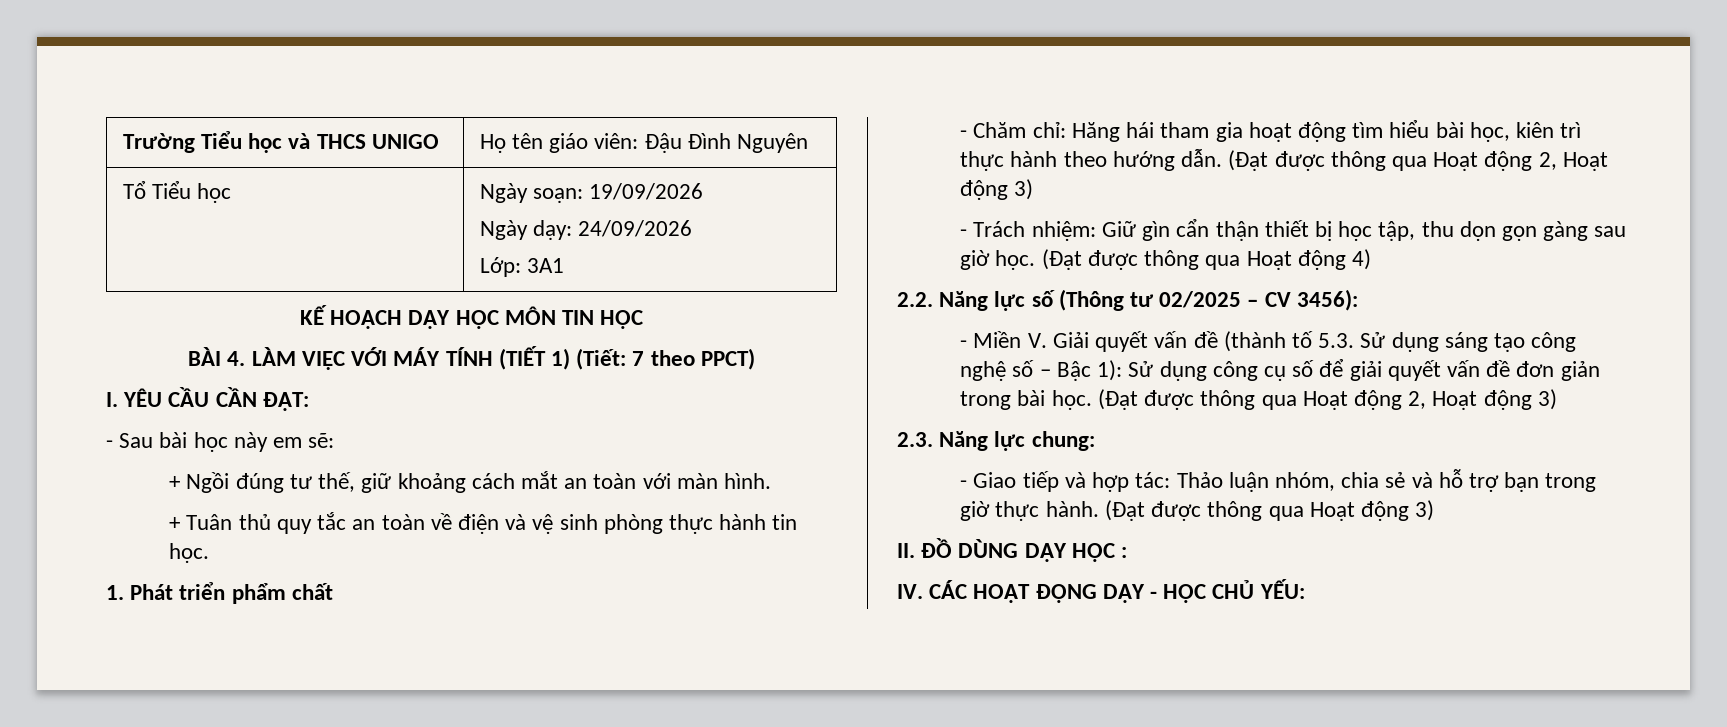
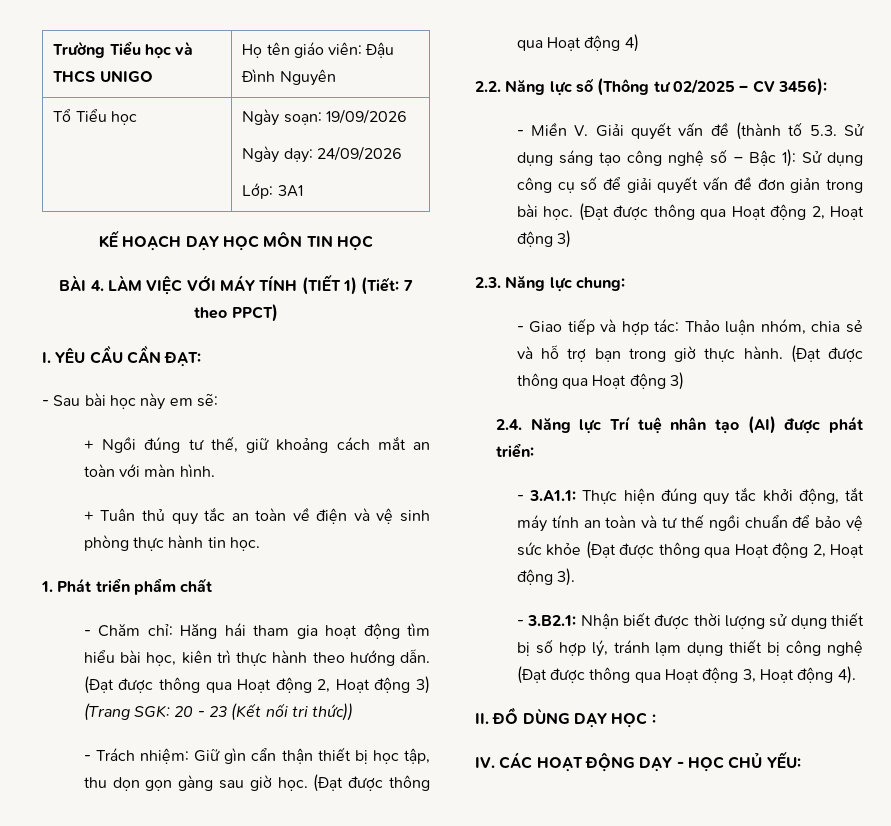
- - Chăm chỉ: Hăng hái tham gia hoạt động tìm hiểu bài học, kiên trì thực hành theo hướng dẫn. (Đạt được thông qua Hoạt động 2, Hoạt động 3)
+ - Chăm chỉ: Hăng hái tham gia hoạt động tìm hiểu bài học, kiên trì thực hành theo hướng dẫn. (Đạt được thông qua Hoạt động 2, Hoạt động 3) (Trang SGK: 20 - 23 (Kết nối tri thức))
+ 2.4. Năng lực Trí tuệ nhân tạo (AI) được phát triển:
+ - 3.A1.1: Thực hiện đúng quy tắc khởi động, tắt máy tính an toàn và tư thế ngồi chuẩn để bảo vệ sức khỏe (Đạt được thông qua Hoạt động 2, Hoạt động 3).
+ - 3.B2.1: Nhận biết được thời lượng sử dụng thiết bị số hợp lý, tránh lạm dụng thiết bị công nghệ (Đạt được thông qua Hoạt động 3, Hoạt động 4).

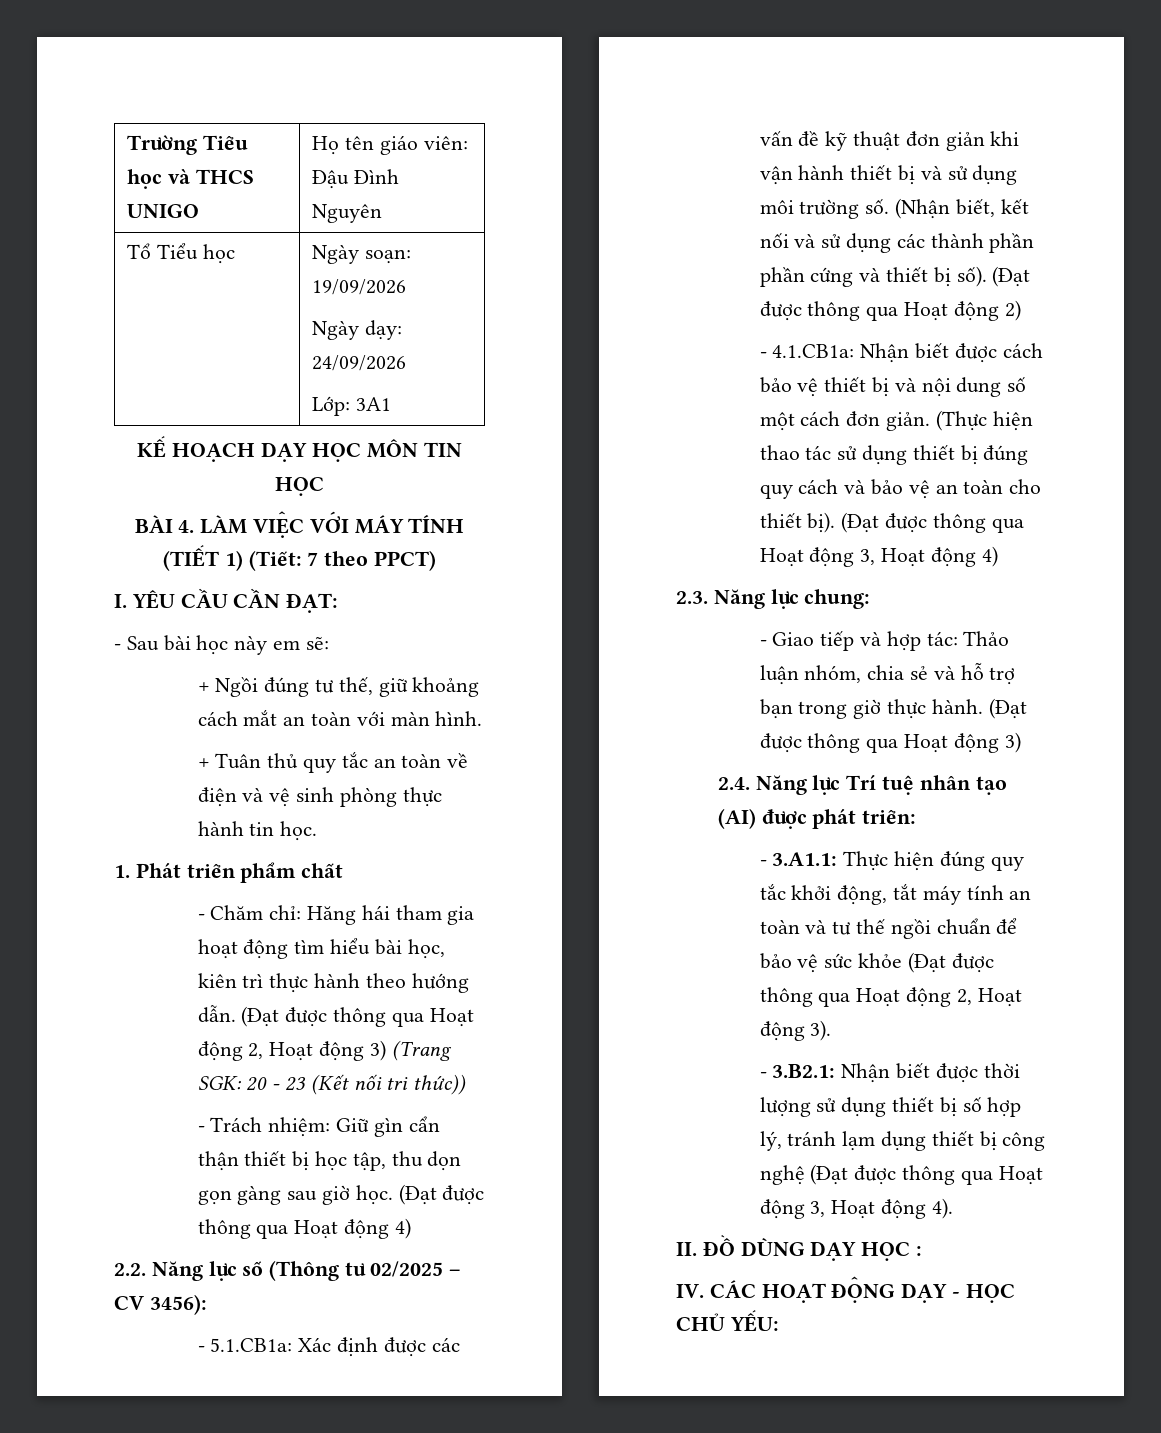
- - Miền V. Giải quyết vấn đề (thành tố 5.3. Sử dụng sáng tạo công nghệ số – Bậc 1): Sử dụng công cụ số để giải quyết vấn đề đơn giản trong bài học. (Đạt được thông qua Hoạt động 2, Hoạt động 3)
+ - 5.1.CB1a: Xác định được các vấn đề kỹ thuật đơn giản khi vận hành thiết bị và sử dụng môi trường số. (Nhận biết, kết nối và sử dụng các thành phần phần cứng và thiết bị số). (Đạt được thông qua Hoạt động 2)
+ - 4.1.CB1a: Nhận biết được cách bảo vệ thiết bị và nội dung số một cách đơn giản. (Thực hiện thao tác sử dụng thiết bị đúng quy cách và bảo vệ an toàn cho thiết bị). (Đạt được thông qua Hoạt động 3, Hoạt động 4)

